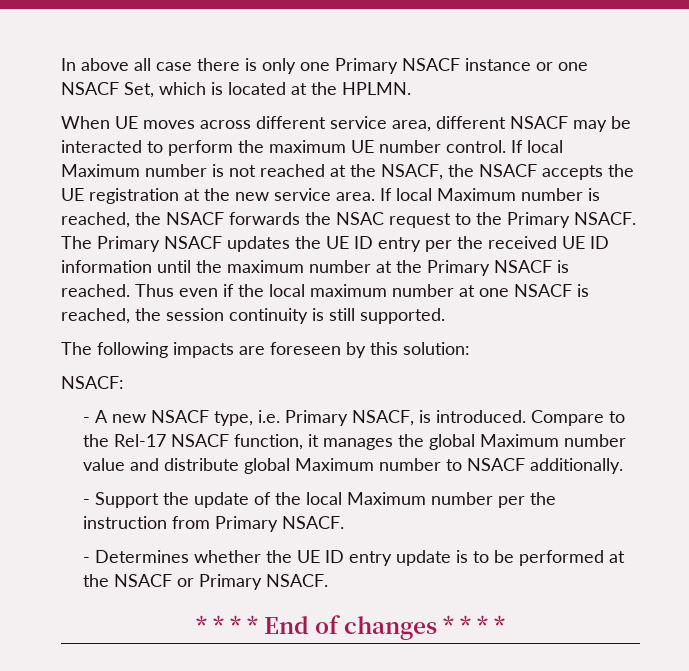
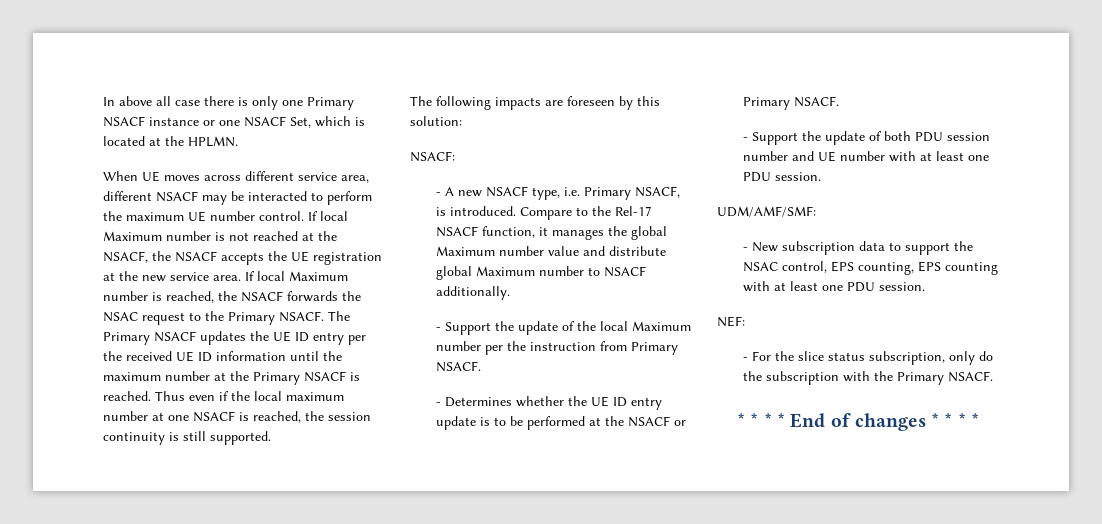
+ - Support the update of both PDU session number and UE number with at least one PDU session.
+ UDM/AMF/SMF:
+ - New subscription data to support the NSAC control, EPS counting, EPS counting with at least one PDU session.
+ NEF:
+ - For the slice status subscription, only do the subscription with the Primary NSACF.

